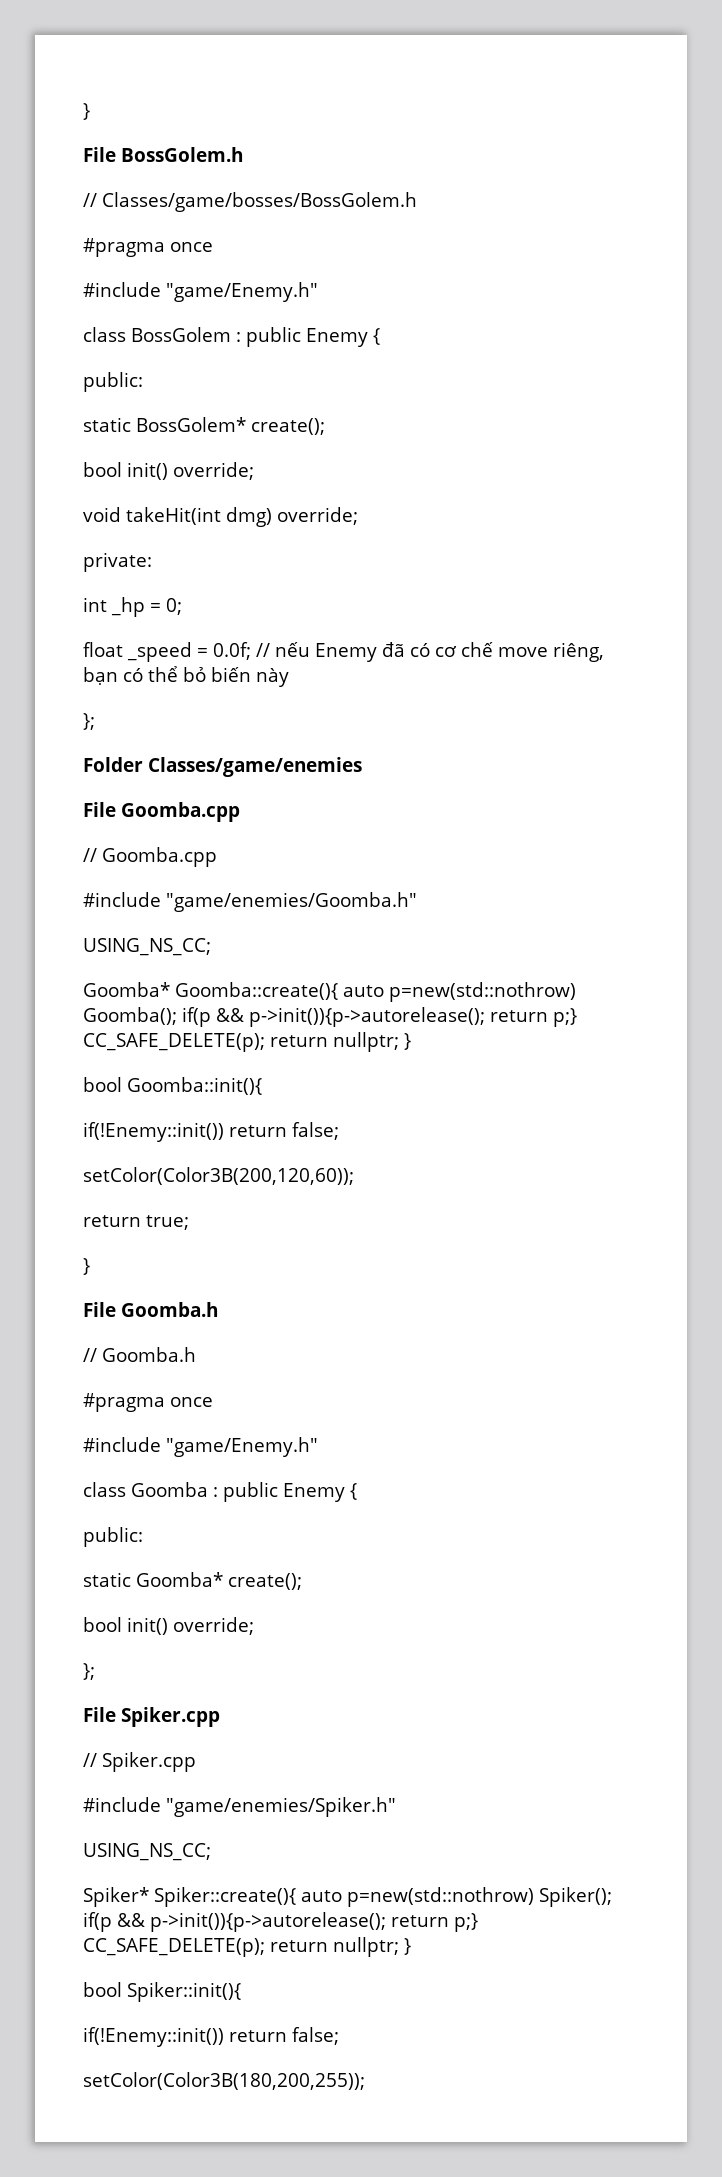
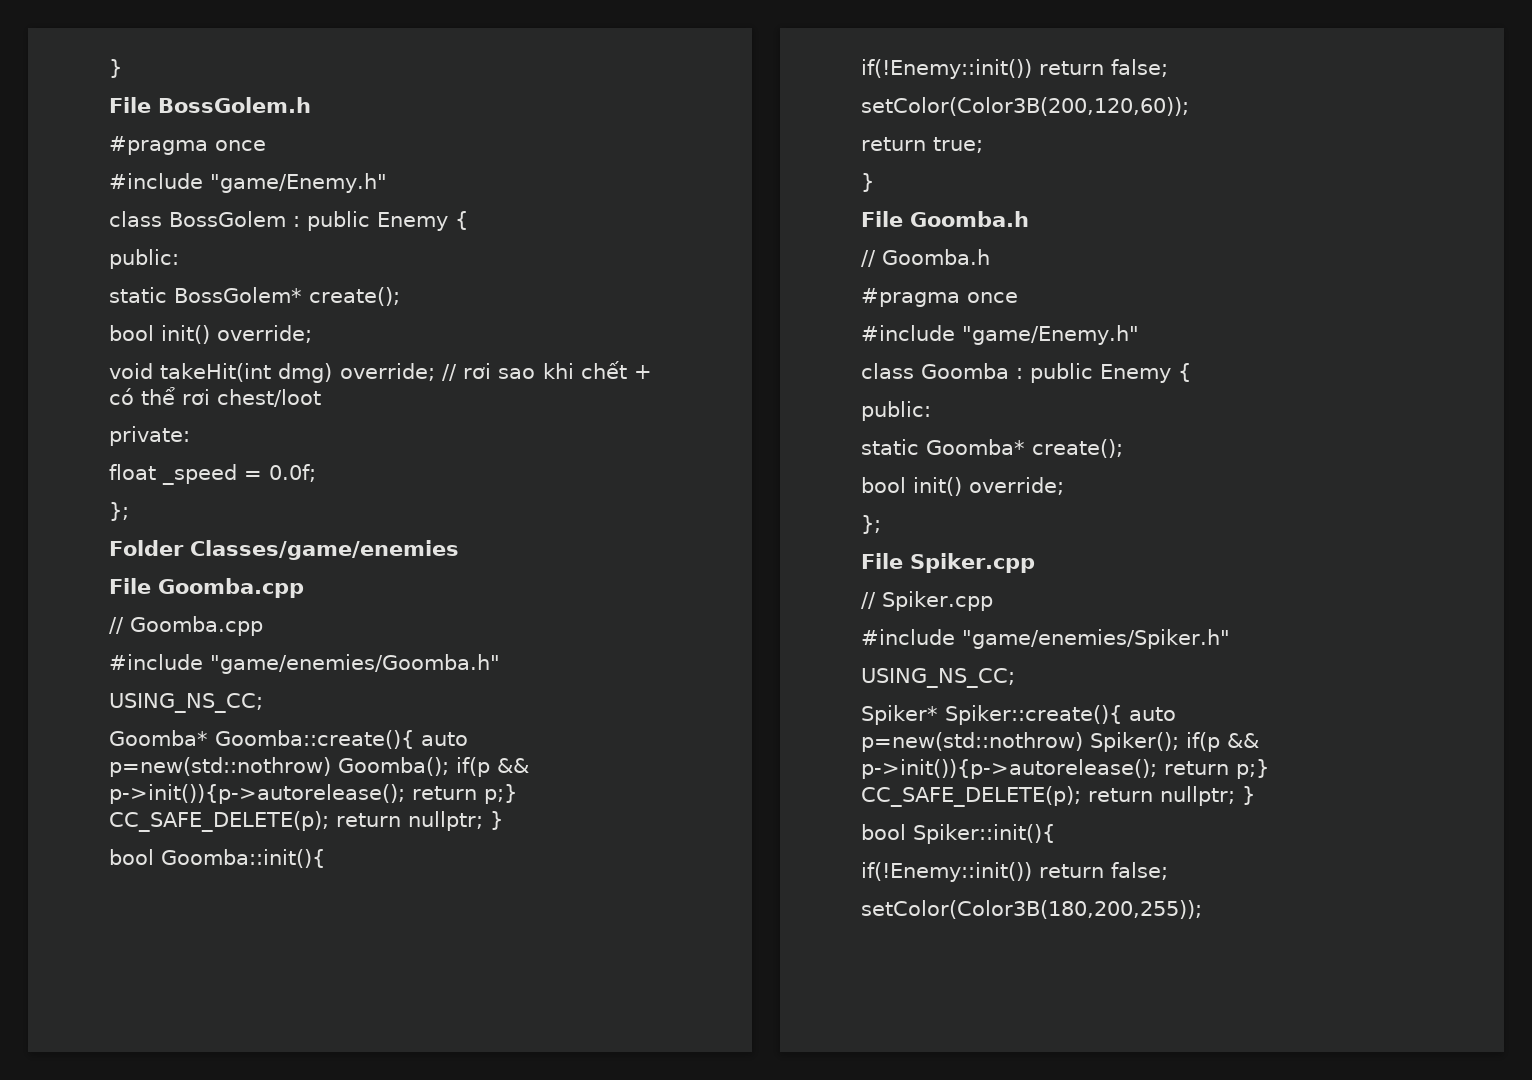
- // Classes/game/bosses/BossGolem.h
- void takeHit(int dmg) override;
+ void takeHit(int dmg) override; // rơi sao khi chết + có thể rơi chest/loot
  private:
- int _hp = 0;
- float _speed = 0.0f; // nếu Enemy đã có cơ chế move riêng, bạn có thể bỏ biến này
+ float _speed = 0.0f;

